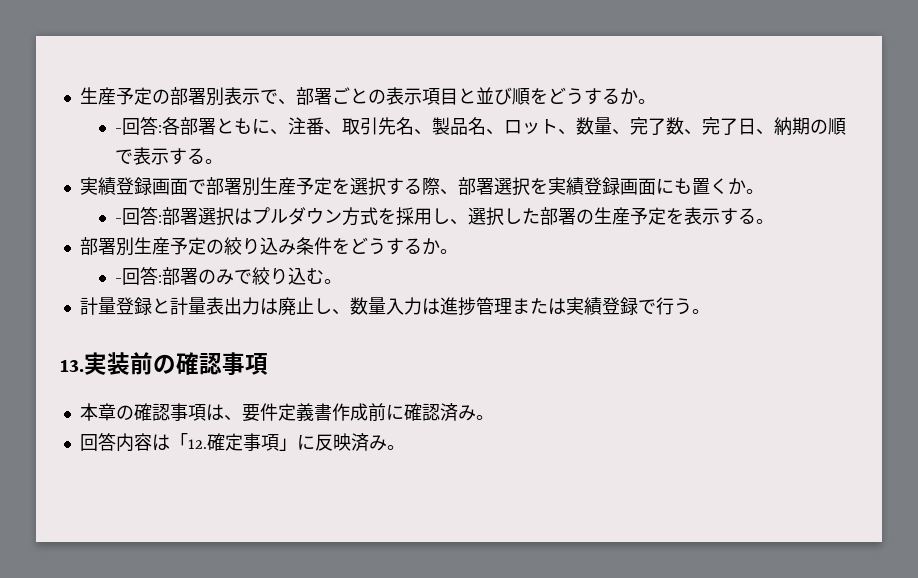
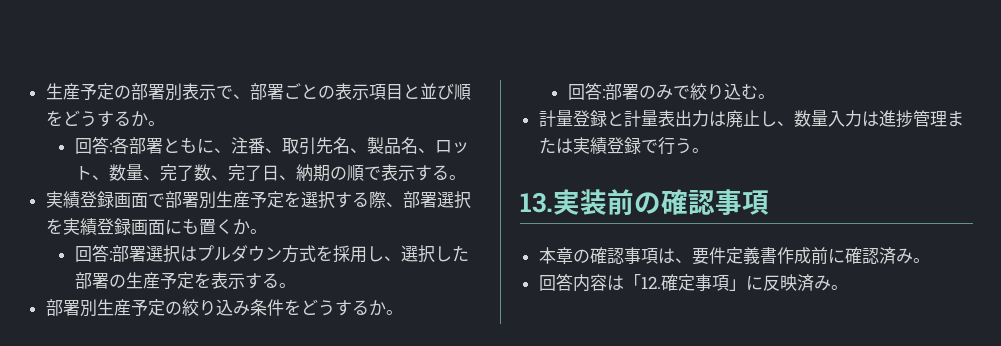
- -回答:各部署ともに、注番、取引先名、製品名、ロット、数量、完了数、完了日、納期の順で表示する。
+ 回答:各部署ともに、注番、取引先名、製品名、ロット、数量、完了数、完了日、納期の順で表示する。
- -回答:部署選択はプルダウン方式を採用し、選択した部署の生産予定を表示する。
+ 回答:部署選択はプルダウン方式を採用し、選択した部署の生産予定を表示する。
- -回答:部署のみで絞り込む。
+ 回答:部署のみで絞り込む。

